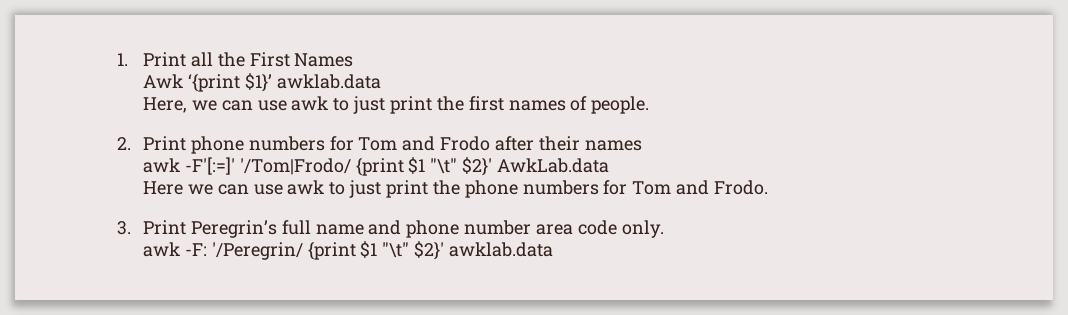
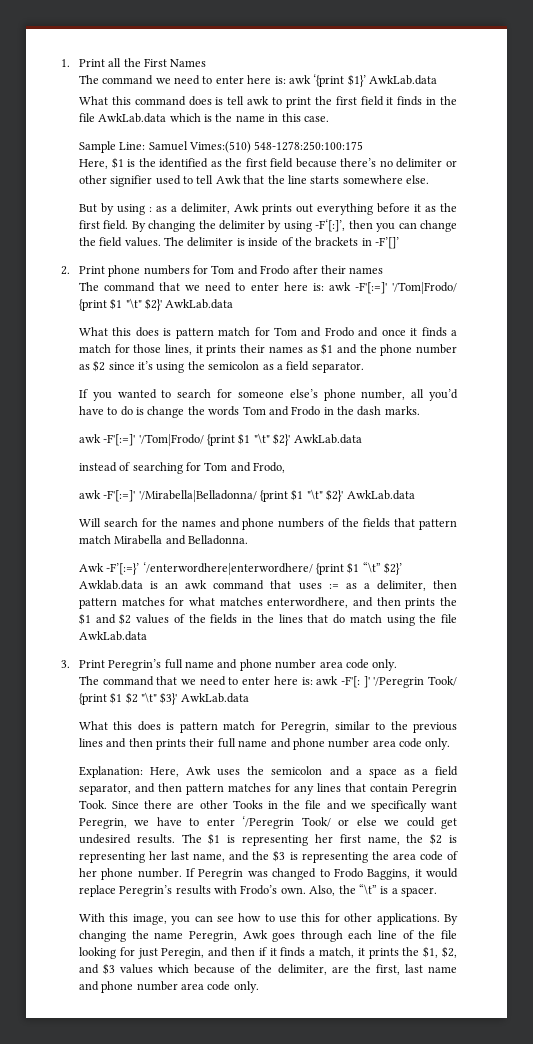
- Awk ‘{print $1}’ awklab.data
- Here, we can use awk to just print the first names of people.
+ The command we need to enter here is: awk ‘{print $1}’ AwkLab.data
+ What this command does is tell awk to print the first field it finds in the file AwkLab.data which is the name in this case.
+ Sample Line: Samuel Vimes:(510) 548-1278:250:100:175
+ Here, $1 is the identified as the first field because there’s no delimiter or other signifier used to tell Awk that the line starts somewhere else.
+ But by using : as a delimiter, Awk prints out everything before it as the first field. By changing the delimiter by using -F‘[:]’, then you can change the field values. The delimiter is inside of the brackets in -F’[]’
+ The command that we need to enter here is: awk -F'[:=]' '/Tom|Frodo/ {print $1 "\t" $2}' AwkLab.data
+ What this does is pattern match for Tom and Frodo and once it finds a match for those lines, it prints their names as $1 and the phone number as $2 since it’s using the semicolon as a field separator.
+ If you wanted to search for someone else’s phone number, all you’d have to do is change the words Tom and Frodo in the dash marks.
  awk -F'[:=]' '/Tom|Frodo/ {print $1 "\t" $2}' AwkLab.data
- Here we can use awk to just print the phone numbers for Tom and Frodo.
+ instead of searching for Tom and Frodo,
+ awk -F'[:=]' '/Mirabella|Belladonna/ {print $1 "\t" $2}' AwkLab.data
+ Will search for the names and phone numbers of the fields that pattern match Mirabella and Belladonna.
+ Awk -F’[:=}’ ‘/enterwordhere|enterwordhere/ {print $1 “\t” $2}’ Awklab.data is an awk command that uses := as a delimiter, then pattern matches for what matches enterwordhere, and then prints the $1 and $2 values of the fields in the lines that do match using the file AwkLab.data
- awk -F: '/Peregrin/ {print $1 "\t" $2}' awklab.data
+ The command that we need to enter here is: awk -F'[: ]' '/Peregrin Took/ {print $1 $2 "\t" $3}' AwkLab.data
+ What this does is pattern match for Peregrin, similar to the previous lines and then prints their full name and phone number area code only.
+ Explanation: Here, Awk uses the semicolon and a space as a field separator, and then pattern matches for any lines that contain Peregrin Took. Since there are other Tooks in the file and we specifically want Peregrin, we have to enter ‘/Peregrin Took/ or else we could get undesired results. The $1 is representing her first name, the $2 is representing her last name, and the $3 is representing the area code of her phone number. If Peregrin was changed to Frodo Baggins, it would replace Peregrin’s results with Frodo’s own. Also, the “\t” is a spacer.
+ With this image, you can see how to use this for other applications. By changing the name Peregrin, Awk goes through each line of the file looking for just Peregin, and then if it finds a match, it prints the $1, $2, and $3 values which because of the delimiter, are the first, last name and phone number area code only.

